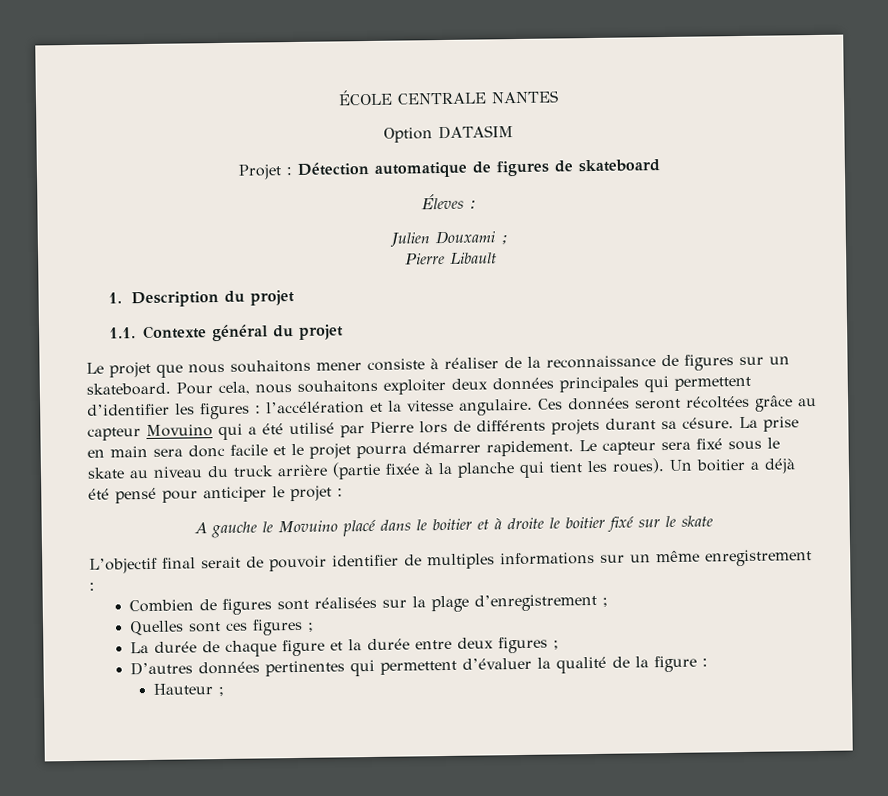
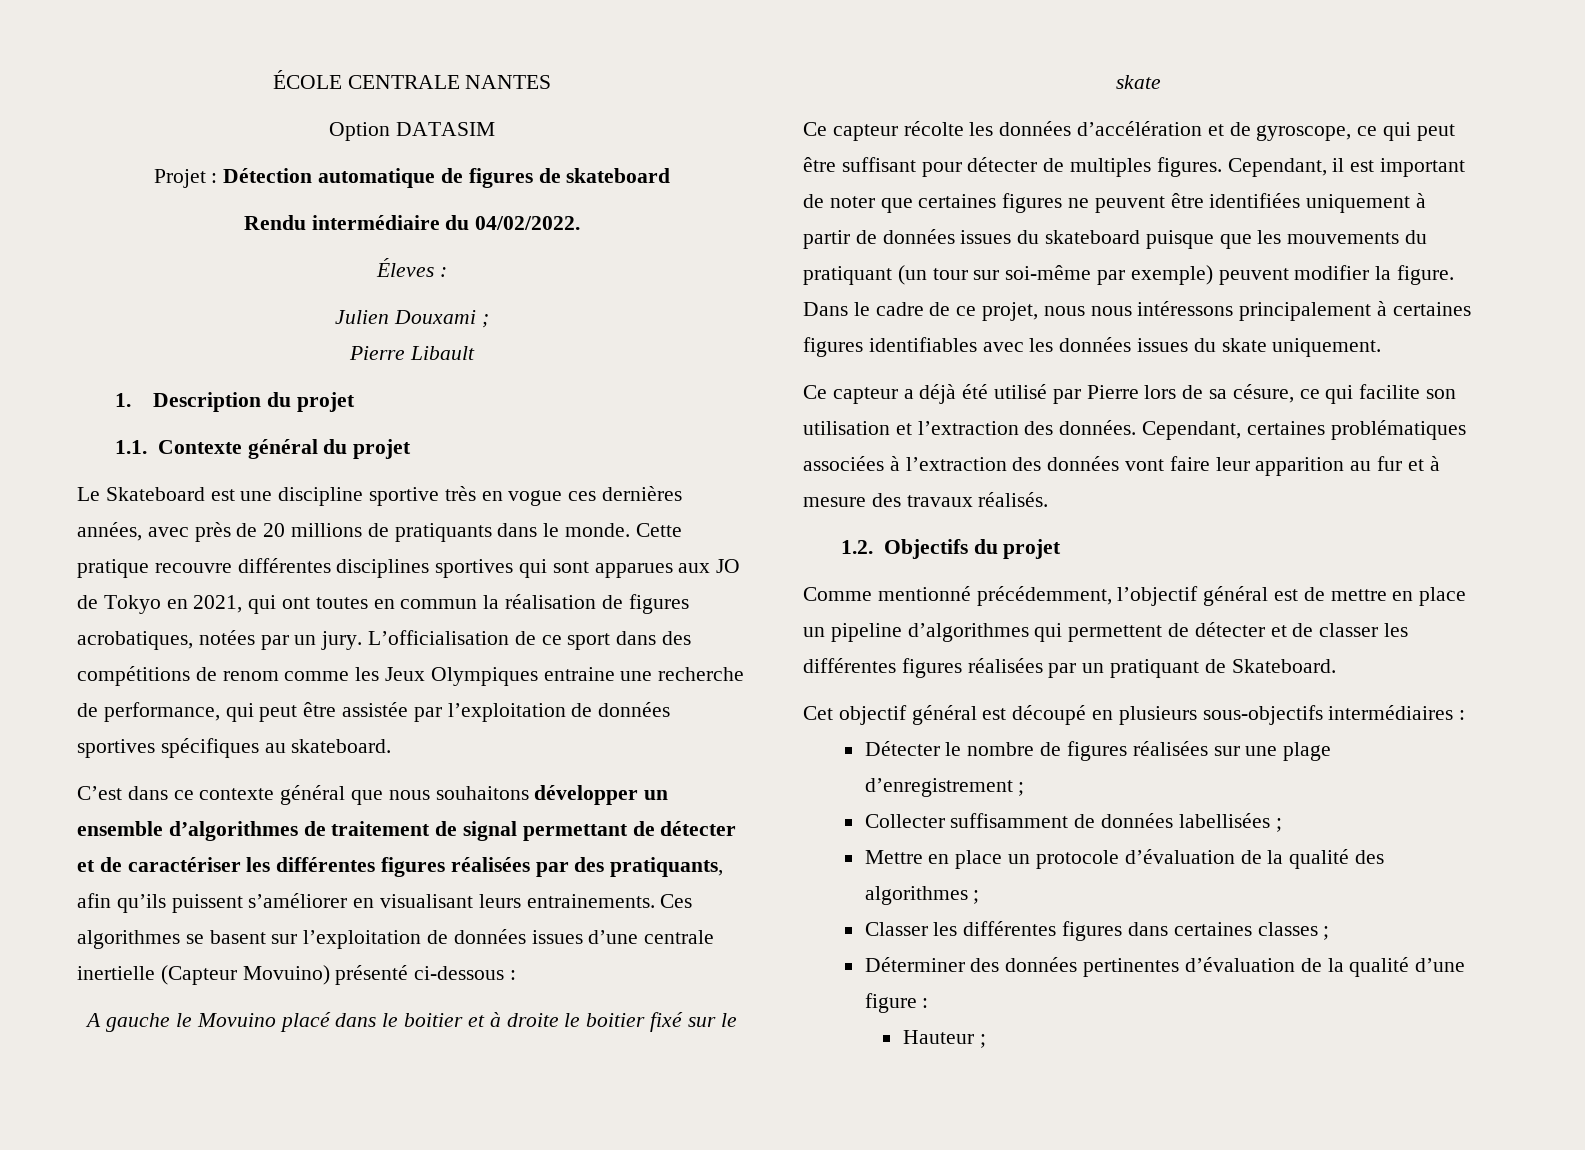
+ Rendu intermédiaire du 04/02/2022.
- Le projet que nous souhaitons mener consiste à réaliser de la reconnaissance de figures sur un skateboard. Pour cela, nous souhaitons exploiter deux données principales qui permettent d’identifier les figures : l’accélération et la vitesse angulaire. Ces données seront récoltées grâce au capteur Movuino qui a été utilisé par Pierre lors de différents projets durant sa césure. La prise en main sera donc facile et le projet pourra démarrer rapidement. Le capteur sera fixé sous le skate au niveau du truck arrière (partie fixée à la planche qui tient les roues). Un boitier a déjà été pensé pour anticiper le projet :
+ Le Skateboard est une discipline sportive très en vogue ces dernières années, avec près de 20 millions de pratiquants dans le monde. Cette pratique recouvre différentes disciplines sportives qui sont apparues aux JO de Tokyo en 2021, qui ont toutes en commun la réalisation de figures acrobatiques, notées par un jury. L’officialisation de ce sport dans des compétitions de renom comme les Jeux Olympiques entraine une recherche de performance, qui peut être assistée par l’exploitation de données sportives spécifiques au skateboard.
+ C’est dans ce contexte général que nous souhaitons développer un ensemble d’algorithmes de traitement de signal permettant de détecter et de caractériser les différentes figures réalisées par des pratiquants, afin qu’ils puissent s’améliorer en visualisant leurs entrainements. Ces algorithmes se basent sur l’exploitation de données issues d’une centrale inertielle (Capteur Movuino) présenté ci-dessous :
- L’objectif final serait de pouvoir identifier de multiples informations sur un même enregistrement :
- Combien de figures sont réalisées sur la plage d’enregistrement ;
+ Ce capteur récolte les données d’accélération et de gyroscope, ce qui peut être suffisant pour détecter de multiples figures. Cependant, il est important de noter que certaines figures ne peuvent être identifiées uniquement à partir de données issues du skateboard puisque que les mouvements du pratiquant (un tour sur soi-même par exemple) peuvent modifier la figure. Dans le cadre de ce projet, nous nous intéressons principalement à certaines figures identifiables avec les données issues du skate uniquement.
+ Ce capteur a déjà été utilisé par Pierre lors de sa césure, ce qui facilite son utilisation et l’extraction des données. Cependant, certaines problématiques associées à l’extraction des données vont faire leur apparition au fur et à mesure des travaux réalisés.
+ 1.2. Objectifs du projet
+ Comme mentionné précédemment, l’objectif général est de mettre en place un pipeline d’algorithmes qui permettent de détecter et de classer les différentes figures réalisées par un pratiquant de Skateboard.
+ Cet objectif général est découpé en plusieurs sous-objectifs intermédiaires :
+ Détecter le nombre de figures réalisées sur une plage d’enregistrement ;
- Quelles sont ces figures ;
- La durée de chaque figure et la durée entre deux figures ;
- D’autres données pertinentes qui permettent d’évaluer la qualité de la figure :
+ Collecter suffisamment de données labellisées ;
+ Mettre en place un protocole d’évaluation de la qualité des algorithmes ;
+ Classer les différentes figures dans certaines classes ;
+ Déterminer des données pertinentes d’évaluation de la qualité d’une figure :

